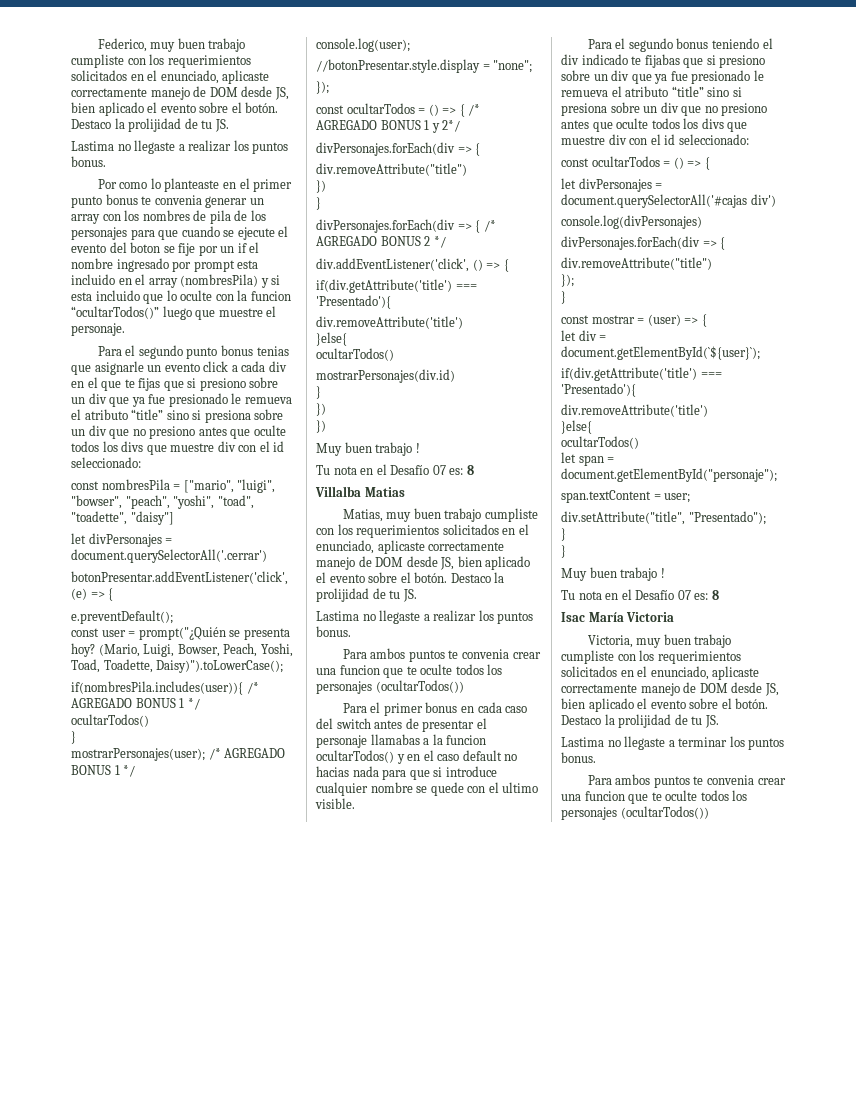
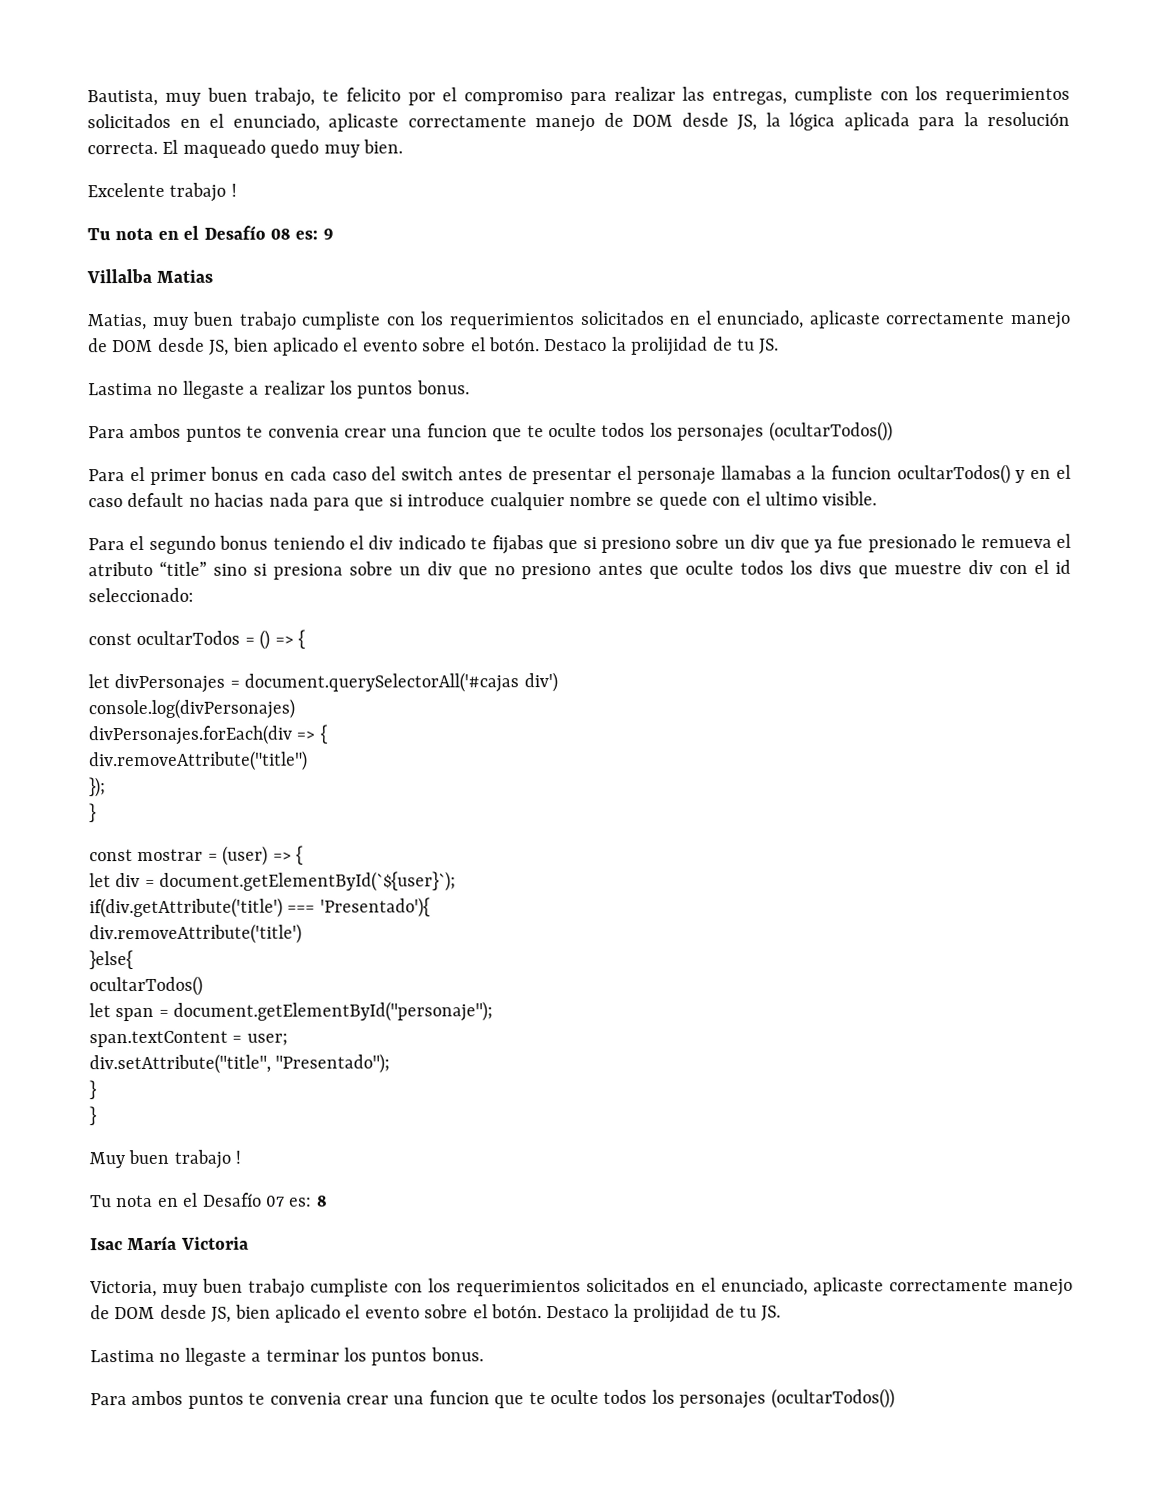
- Federico, muy buen trabajo cumpliste con los requerimientos solicitados en el enunciado, aplicaste correctamente manejo de DOM desde JS, bien aplicado el evento sobre el botón. Destaco la prolijidad de tu JS.
- Lastima no llegaste a realizar los puntos bonus.
- Por como lo planteaste en el primer punto bonus te convenia generar un array con los nombres de pila de los personajes para que cuando se ejecute el evento del boton se fije por un if el nombre ingresado por prompt esta incluido en el array (nombresPila) y si esta incluido que lo oculte con la funcion “ocultarTodos()” luego que muestre el personaje.
- Para el segundo punto bonus tenias que asignarle un evento click a cada div en el que te fijas que si presiono sobre un div que ya fue presionado le remueva el atributo “title” sino si presiona sobre un div que no presiono antes que oculte todos los divs que muestre div con el id seleccionado:
- const nombresPila = ["mario", "luigi", "bowser", "peach", "yoshi", "toad", "toadette", "daisy"]
- let divPersonajes = document.querySelectorAll('.cerrar')
- botonPresentar.addEventListener('click', (e) => {
- e.preventDefault();
- const user = prompt("¿Quién se presenta hoy? (Mario, Luigi, Bowser, Peach, Yoshi, Toad, Toadette, Daisy)").toLowerCase();
- if(nombresPila.includes(user)){ /* AGREGADO BONUS 1 */
- ocultarTodos()
- }
- mostrarPersonajes(user); /* AGREGADO BONUS 1 */
- console.log(user);
- //botonPresentar.style.display = "none";
- });
- const ocultarTodos = () => { /* AGREGADO BONUS 1 y 2*/
- divPersonajes.forEach(div => {
- div.removeAttribute("title")
- })
- }
- divPersonajes.forEach(div => { /* AGREGADO BONUS 2 */
- div.addEventListener('click', () => {
- if(div.getAttribute('title') === 'Presentado'){
- div.removeAttribute('title')
- }else{
- ocultarTodos()
- mostrarPersonajes(div.id)
- }
- })
- })
- Muy buen trabajo !
- Tu nota en el Desafío 07 es: 8
+ Bautista, muy buen trabajo, te felicito por el compromiso para realizar las entregas, cumpliste con los requerimientos solicitados en el enunciado, aplicaste correctamente manejo de DOM desde JS, la lógica aplicada para la resolución correcta. El maqueado quedo muy bien.
+ Excelente trabajo !
+ Tu nota en el Desafío 08 es: 9

